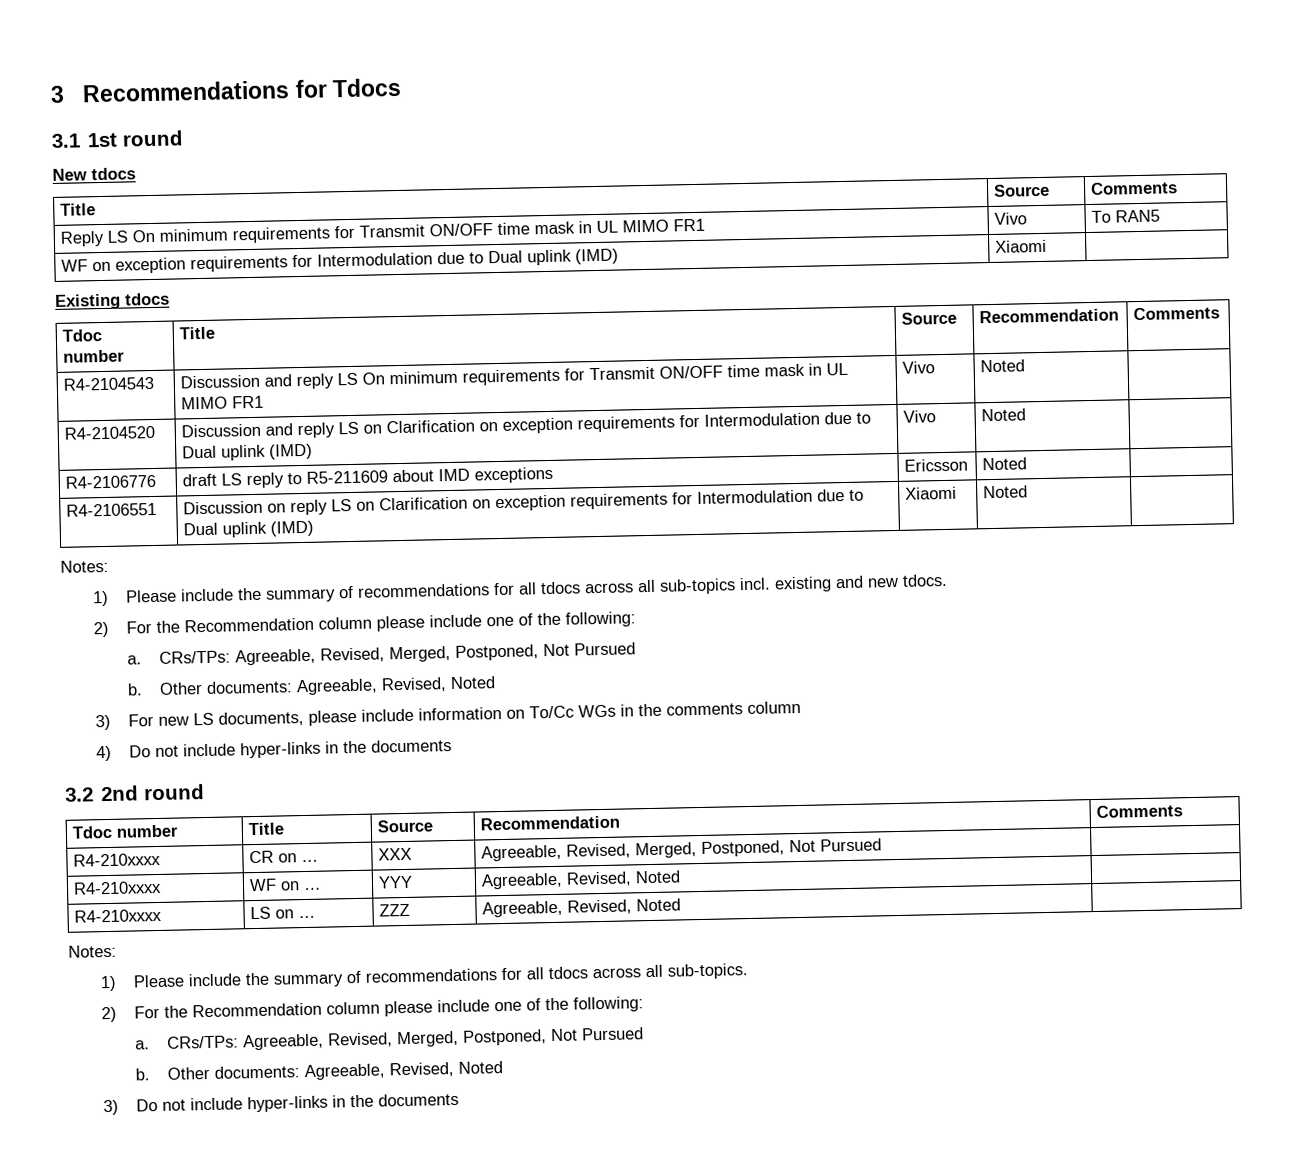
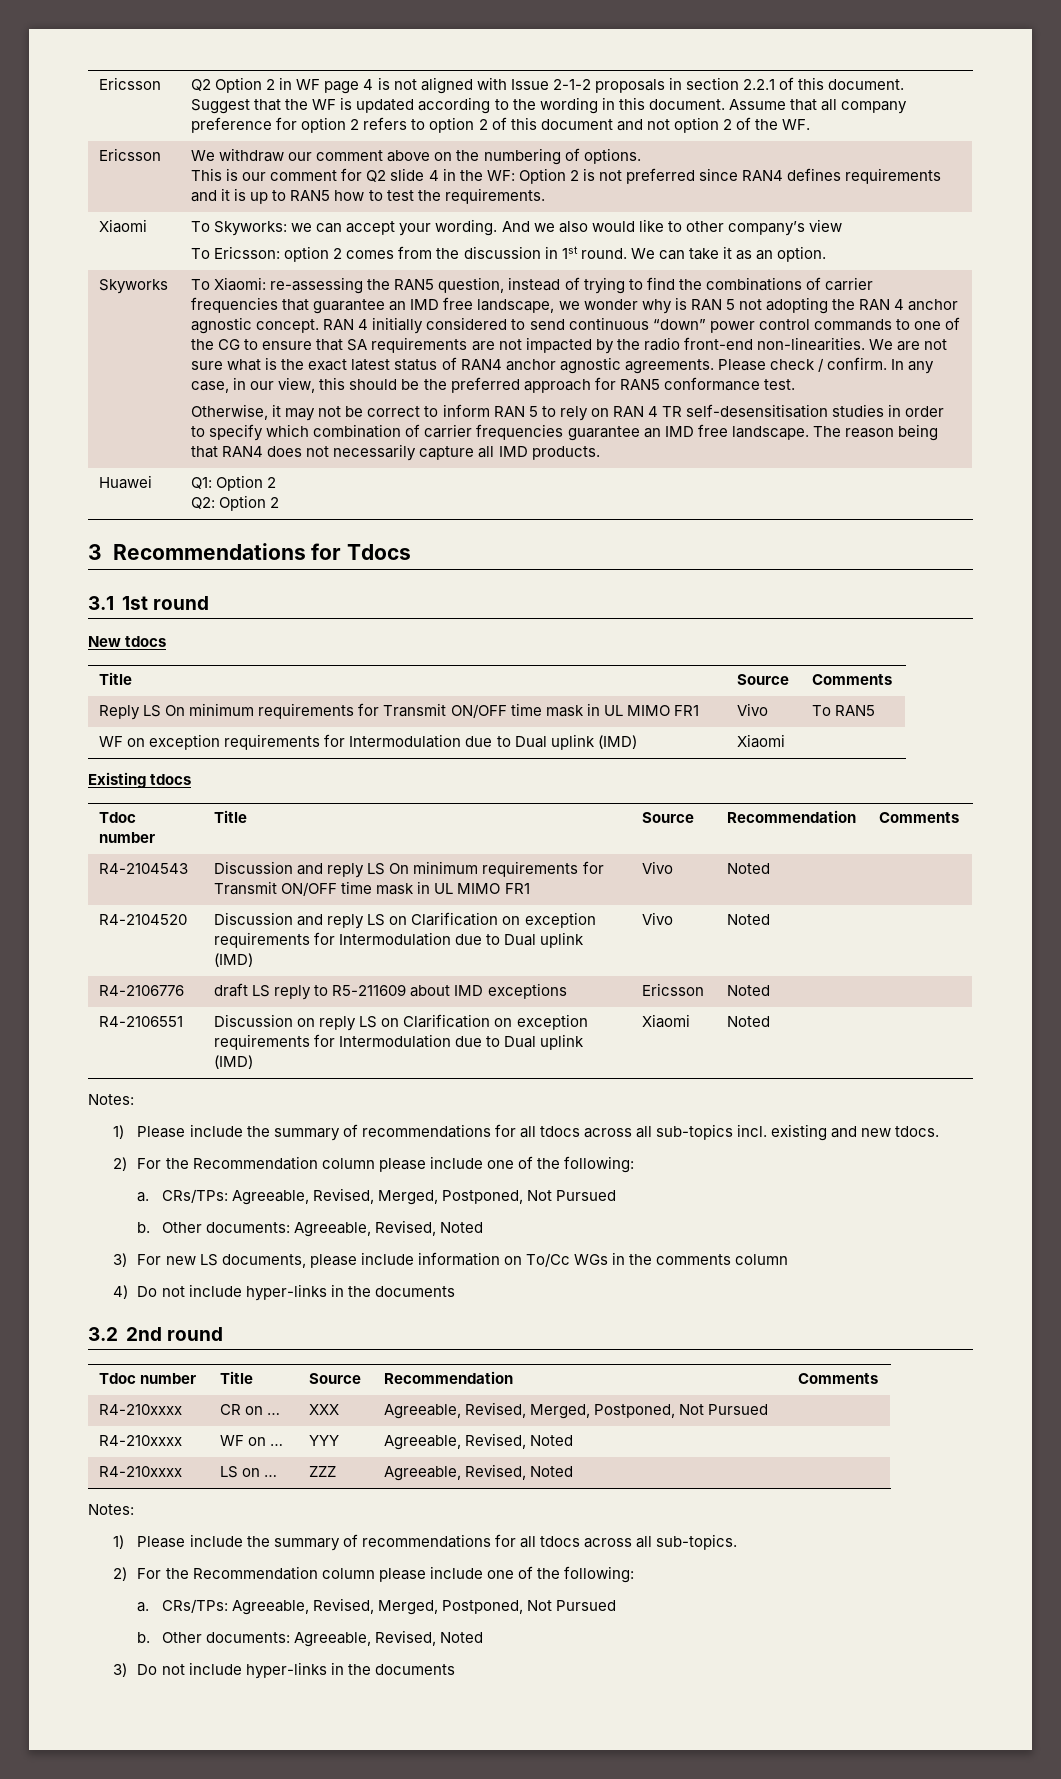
+ Ericsson | Q2 Option 2 in WF page 4 is not aligned with Issue 2-1-2 proposals in section 2.2.1 of this document. Suggest that the WF is updated according to the wording in this document. Assume that all company preference for option 2 refers to option 2 of this document and not option 2 of the WF.
+ Ericsson | We withdraw our comment above on the numbering of options.
+ This is our comment for Q2 slide 4 in the WF: Option 2 is not preferred since RAN4 defines requirements and it is up to RAN5 how to test the requirements.
+ Xiaomi | To Skyworks: we can accept your wording. And we also would like to other company’s view
+ To Ericsson: option 2 comes from the discussion in 1st round. We can take it as an option.
+ Skyworks | To Xiaomi: re-assessing the RAN5 question, instead of trying to find the combinations of carrier frequencies that guarantee an IMD free landscape, we wonder why is RAN 5 not adopting the RAN 4 anchor agnostic concept. RAN 4 initially considered to send continuous “down” power control commands to one of the CG to ensure that SA requirements are not impacted by the radio front-end non-linearities. We are not sure what is the exact latest status of RAN4 anchor agnostic agreements. Please check / confirm. In any case, in our view, this should be the preferred approach for RAN5 conformance test.
+ Otherwise, it may not be correct to inform RAN 5 to rely on RAN 4 TR self-desensitisation studies in order to specify which combination of carrier frequencies guarantee an IMD free landscape. The reason being that RAN4 does not necessarily capture all IMD products.
+ Huawei | Q1: Option 2
+ Q2: Option 2

